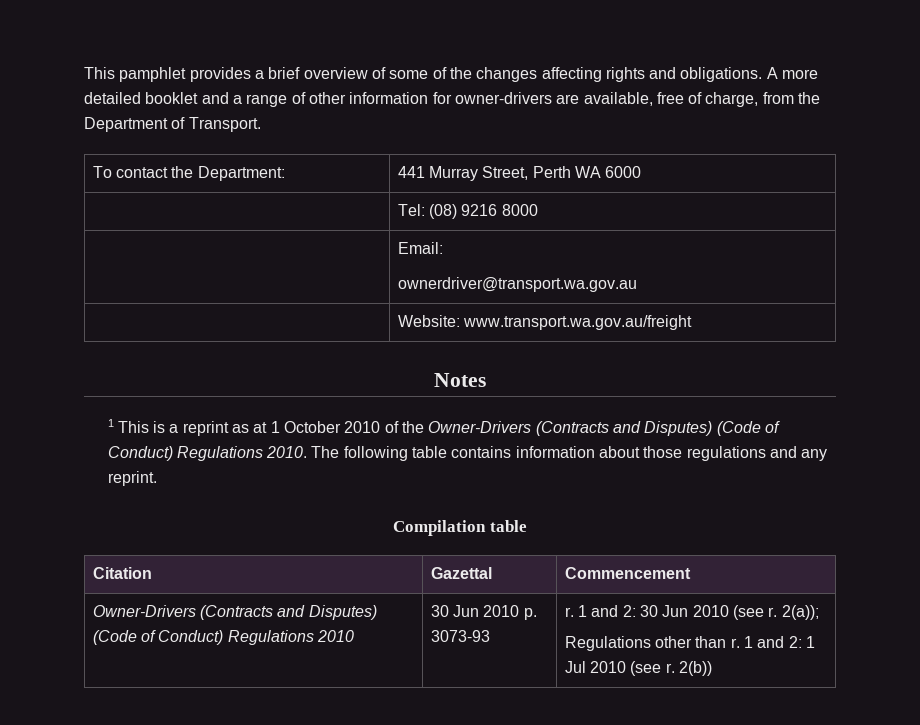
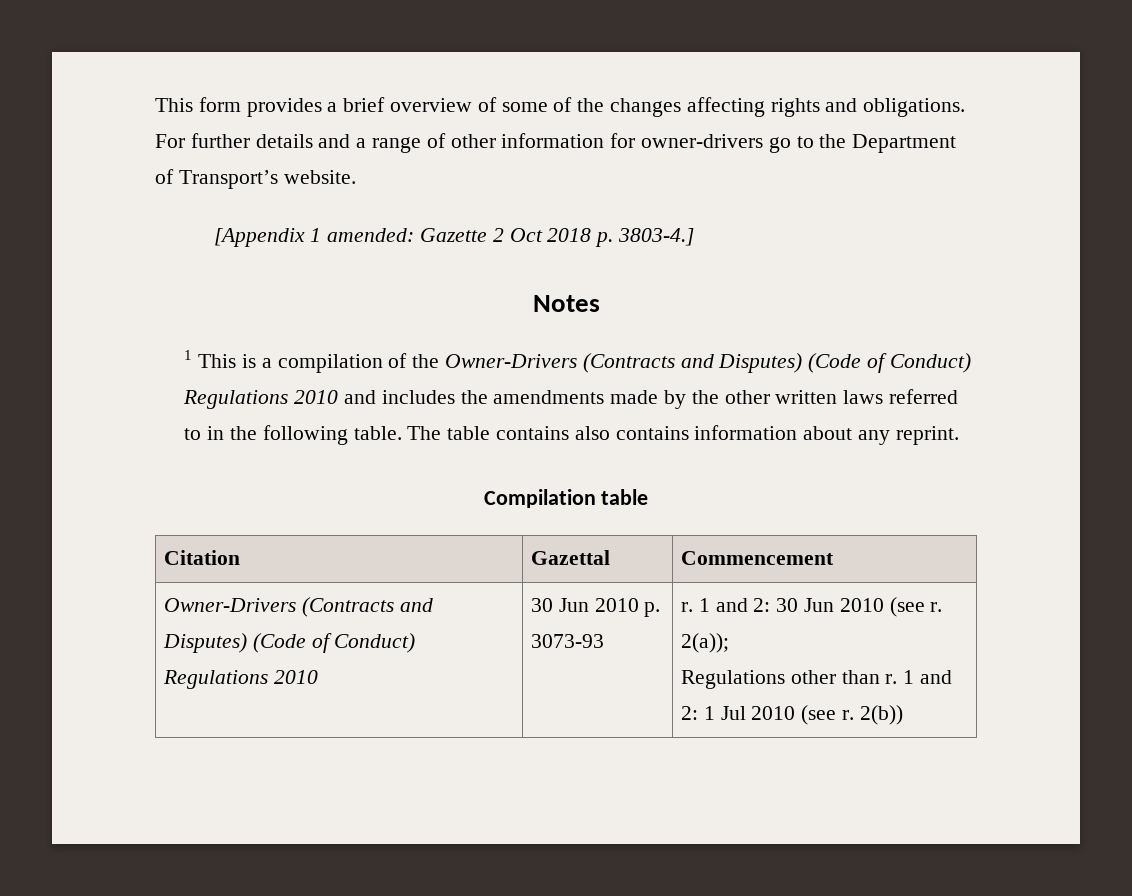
- This pamphlet provides a brief overview of some of the changes affecting rights and obligations.
+ This form provides a brief overview of some of the changes affecting rights and obligations.
- A more detailed booklet and a range of other information for owner-drivers are available, free of charge, from the Department of Transport.
- To contact the Department: | 441 Murray Street, Perth WA 6000
- | Tel: (08) 9216 8000
- | Email:
- ownerdriver@transport.wa.gov.au
- | Website: www.transport.wa.gov.au/freight
+ For further details and a range of other information for owner-drivers go to the Department of Transport’s website.
+ [Appendix 1 amended: Gazette 2 Oct 2018 p. 3803-4.]
- 1 This is a reprint as at 1 October 2010 of the Owner-Drivers (Contracts and Disputes) (Code of Conduct) Regulations 2010. The following table contains information about those regulations and any reprint.
+ 1 This is a compilation of the Owner-Drivers (Contracts and Disputes) (Code of Conduct) Regulations 2010 and includes the amendments made by the other written laws referred to in the following table. The table contains also contains information about any reprint.

